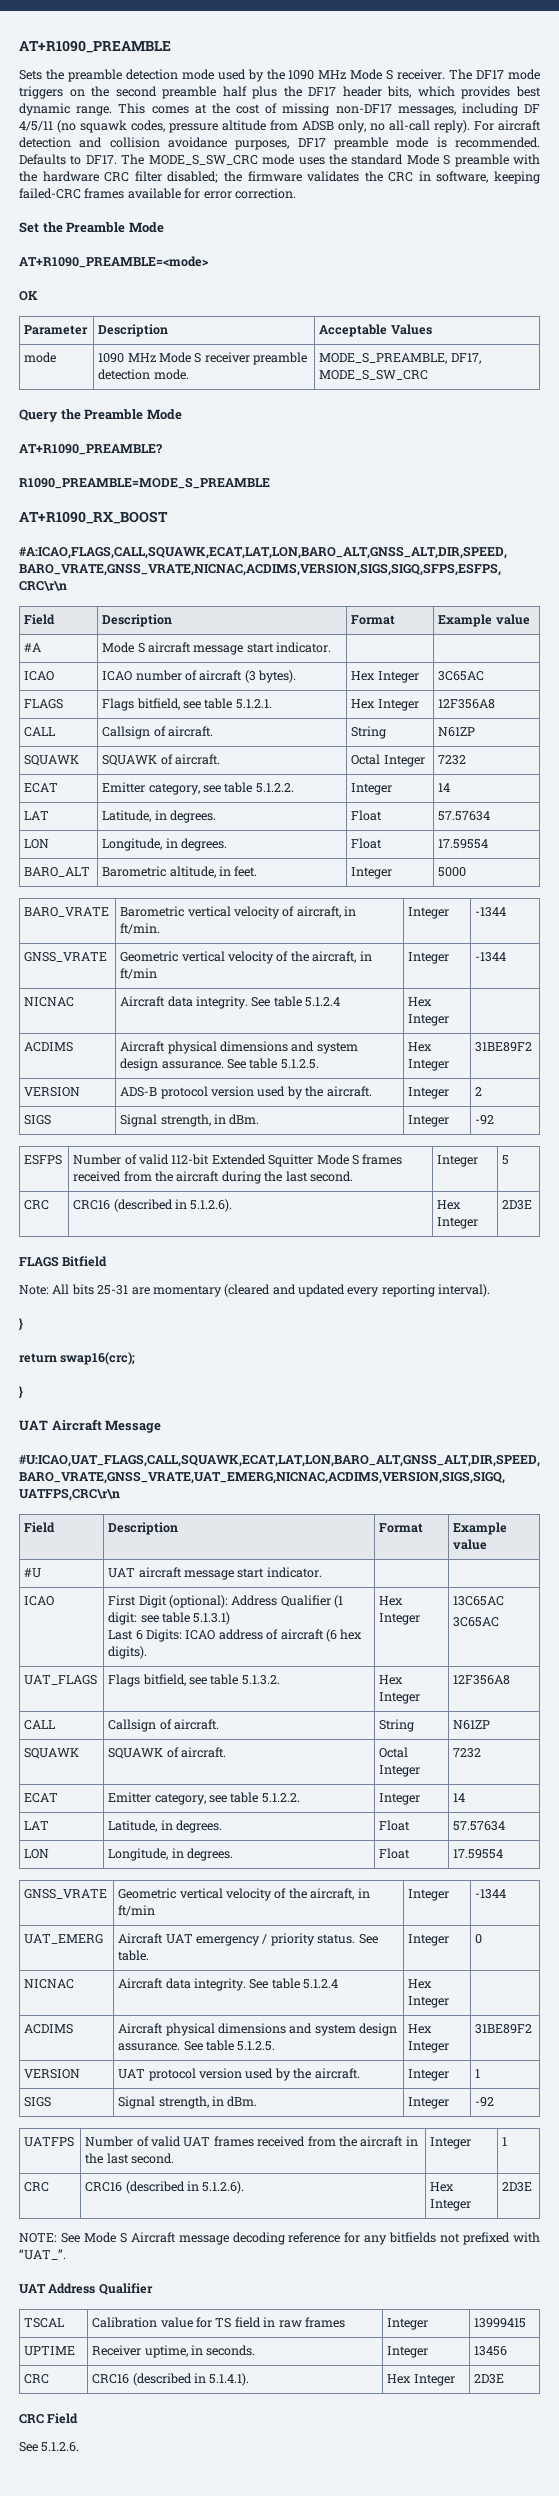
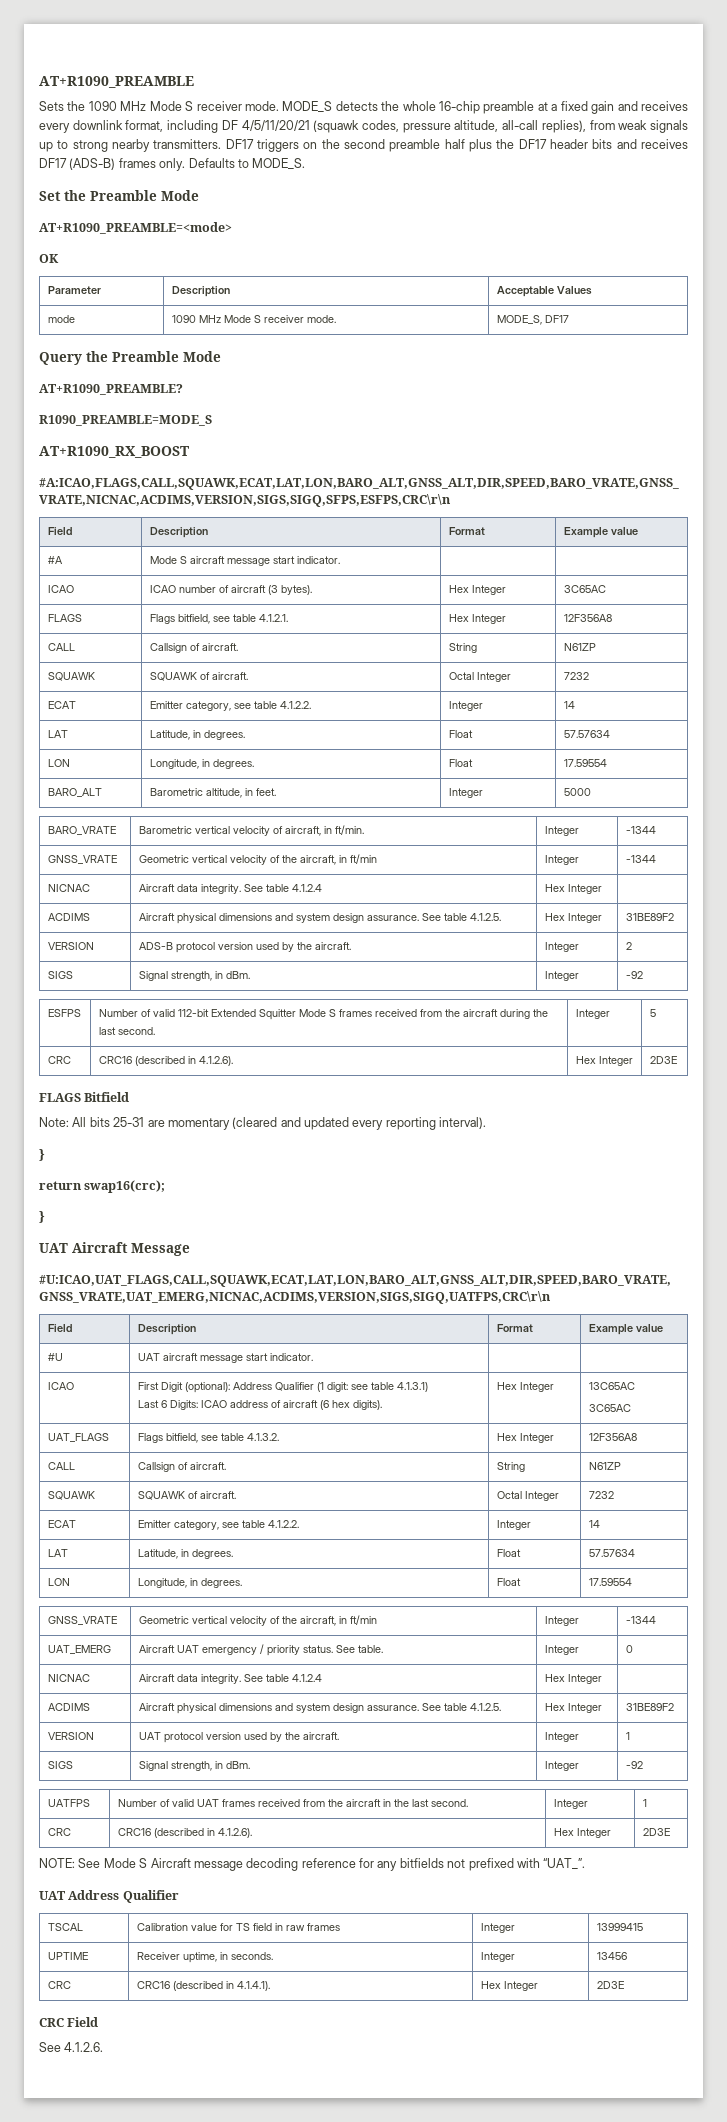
- Sets the preamble detection mode used by the 1090 MHz Mode S receiver. The DF17 mode triggers on the second preamble half plus the DF17 header bits, which provides best dynamic range. This comes at the cost of missing non-DF17 messages, including DF 4/5/11 (no squawk codes, pressure altitude from ADSB only, no all-call reply). For aircraft detection and collision avoidance purposes, DF17 preamble mode is recommended. Defaults to DF17. The MODE_S_SW_CRC mode uses the standard Mode S preamble with the hardware CRC filter disabled; the firmware validates the CRC in software, keeping failed-CRC frames available for error correction.
+ Sets the 1090 MHz Mode S receiver mode. MODE_S detects the whole 16-chip preamble at a fixed gain and receives every downlink format, including DF 4/5/11/20/21 (squawk codes, pressure altitude, all-call replies), from weak signals up to strong nearby transmitters. DF17 triggers on the second preamble half plus the DF17 header bits and receives DF17 (ADS-B) frames only. Defaults to MODE_S.
- mode | 1090 MHz Mode S receiver preamble detection mode. | MODE_S_PREAMBLE, DF17, MODE_S_SW_CRC
+ mode | 1090 MHz Mode S receiver mode. | MODE_S, DF17
- R1090_PREAMBLE=MODE_S_PREAMBLE
+ R1090_PREAMBLE=MODE_S
- FLAGS | Flags bitfield, see table 5.1.2.1. | Hex Integer | 12F356A8
+ FLAGS | Flags bitfield, see table 4.1.2.1. | Hex Integer | 12F356A8
  CALL | Callsign of aircraft. | String | N61ZP
  SQUAWK | SQUAWK of aircraft. | Octal Integer | 7232
- ECAT | Emitter category, see table 5.1.2.2. | Integer | 14
+ ECAT | Emitter category, see table 4.1.2.2. | Integer | 14
  BARO_VRATE | Barometric vertical velocity of aircraft, in ft/min. | Integer | -1344
  GNSS_VRATE | Geometric vertical velocity of the aircraft, in ft/min | Integer | -1344
- NICNAC | Aircraft data integrity. See table 5.1.2.4 | Hex Integer |
- ACDIMS | Aircraft physical dimensions and system design assurance. See table 5.1.2.5. | Hex Integer | 31BE89F2
+ NICNAC | Aircraft data integrity. See table 4.1.2.4 | Hex Integer |
+ ACDIMS | Aircraft physical dimensions and system design assurance. See table 4.1.2.5. | Hex Integer | 31BE89F2
  ESFPS | Number of valid 112-bit Extended Squitter Mode S frames received from the aircraft during the last second. | Integer | 5
- CRC | CRC16 (described in 5.1.2.6). | Hex Integer | 2D3E
+ CRC | CRC16 (described in 4.1.2.6). | Hex Integer | 2D3E
- ICAO | First Digit (optional): Address Qualifier (1 digit: see table 5.1.3.1)
+ ICAO | First Digit (optional): Address Qualifier (1 digit: see table 4.1.3.1)
- UAT_FLAGS | Flags bitfield, see table 5.1.3.2. | Hex Integer | 12F356A8
+ UAT_FLAGS | Flags bitfield, see table 4.1.3.2. | Hex Integer | 12F356A8
  CALL | Callsign of aircraft. | String | N61ZP
  SQUAWK | SQUAWK of aircraft. | Octal Integer | 7232
- ECAT | Emitter category, see table 5.1.2.2. | Integer | 14
+ ECAT | Emitter category, see table 4.1.2.2. | Integer | 14
  UAT_EMERG | Aircraft UAT emergency / priority status. See table. | Integer | 0
- NICNAC | Aircraft data integrity. See table 5.1.2.4 | Hex Integer |
- ACDIMS | Aircraft physical dimensions and system design assurance. See table 5.1.2.5. | Hex Integer | 31BE89F2
+ NICNAC | Aircraft data integrity. See table 4.1.2.4 | Hex Integer |
+ ACDIMS | Aircraft physical dimensions and system design assurance. See table 4.1.2.5. | Hex Integer | 31BE89F2
  UATFPS | Number of valid UAT frames received from the aircraft in the last second. | Integer | 1
- CRC | CRC16 (described in 5.1.2.6). | Hex Integer | 2D3E
+ CRC | CRC16 (described in 4.1.2.6). | Hex Integer | 2D3E
- CRC | CRC16 (described in 5.1.4.1). | Hex Integer | 2D3E
+ CRC | CRC16 (described in 4.1.4.1). | Hex Integer | 2D3E
- See 5.1.2.6.
+ See 4.1.2.6.

